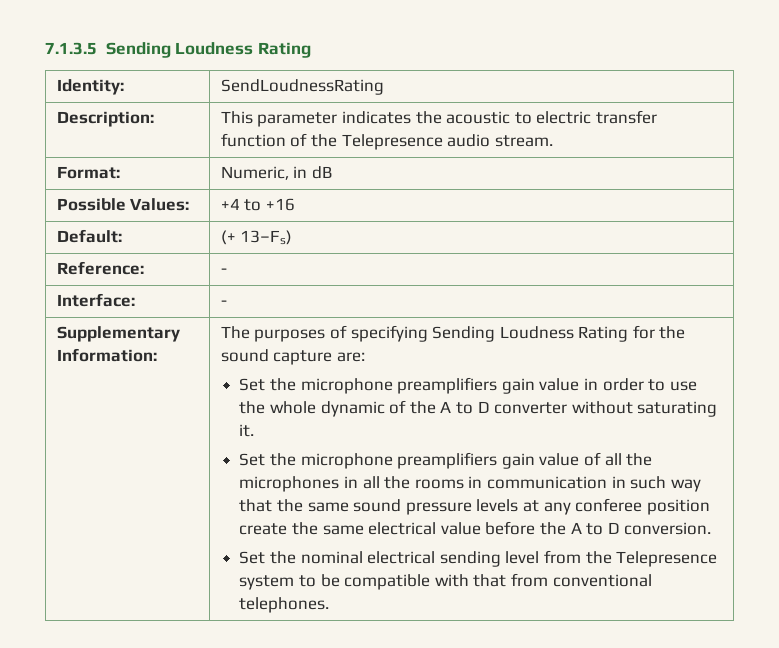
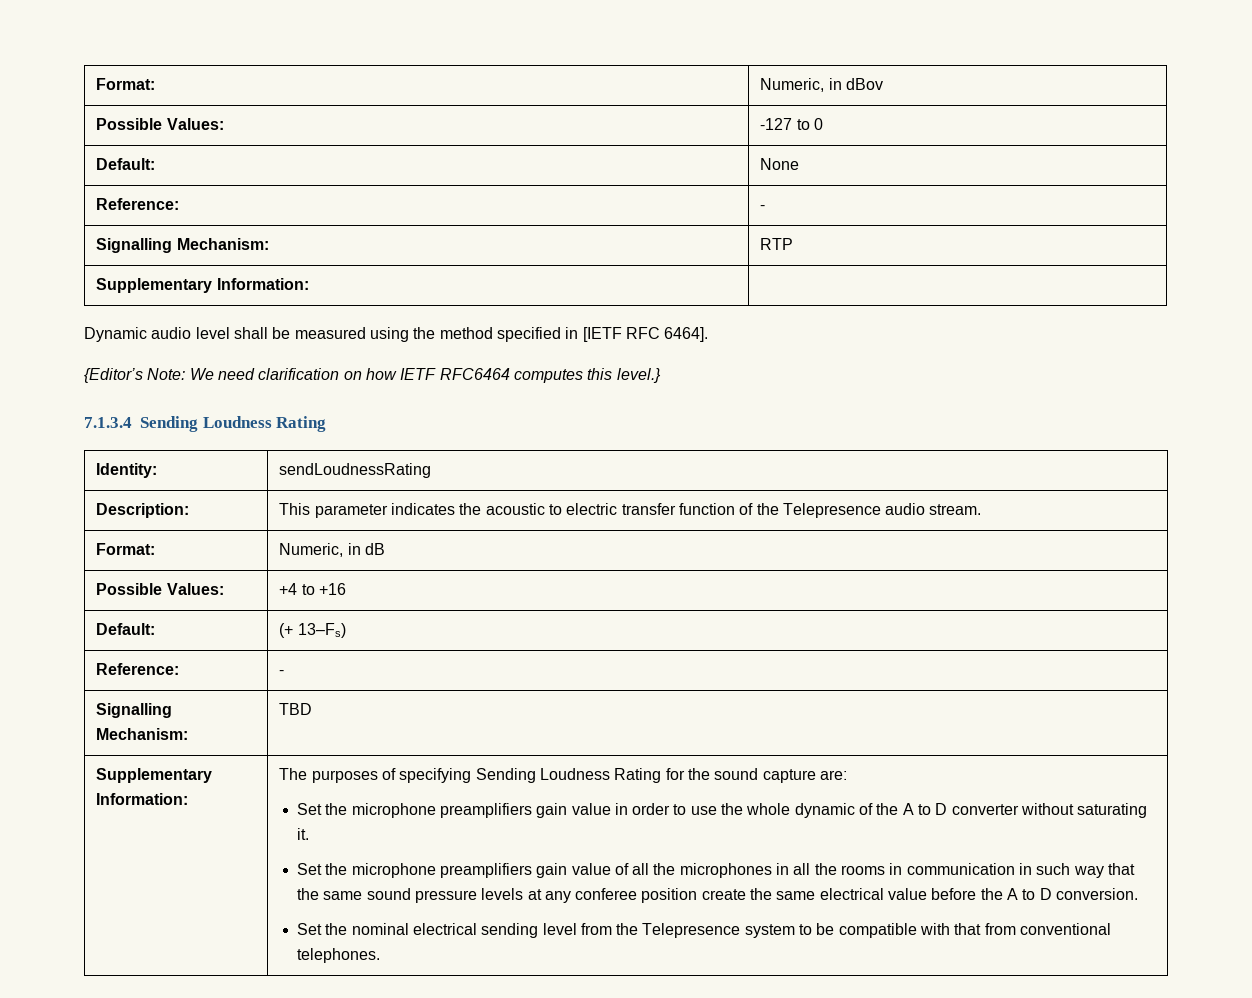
- 7.1.3.5 Sending Loudness Rating
+ Format: | Numeric, in dBov
+ Possible Values: | -127 to 0
+ Default: | None
+ Reference: | -
+ Signalling Mechanism: | RTP
+ Supplementary Information: |
+ Dynamic audio level shall be measured using the method specified in [IETF RFC 6464].
+ {Editor’s Note: We need clarification on how IETF RFC6464 computes this level.}
+ 7.1.3.4 Sending Loudness Rating
- Identity: | SendLoudnessRating
+ Identity: | sendLoudnessRating
- Interface: | -
+ Signalling Mechanism: | TBD

